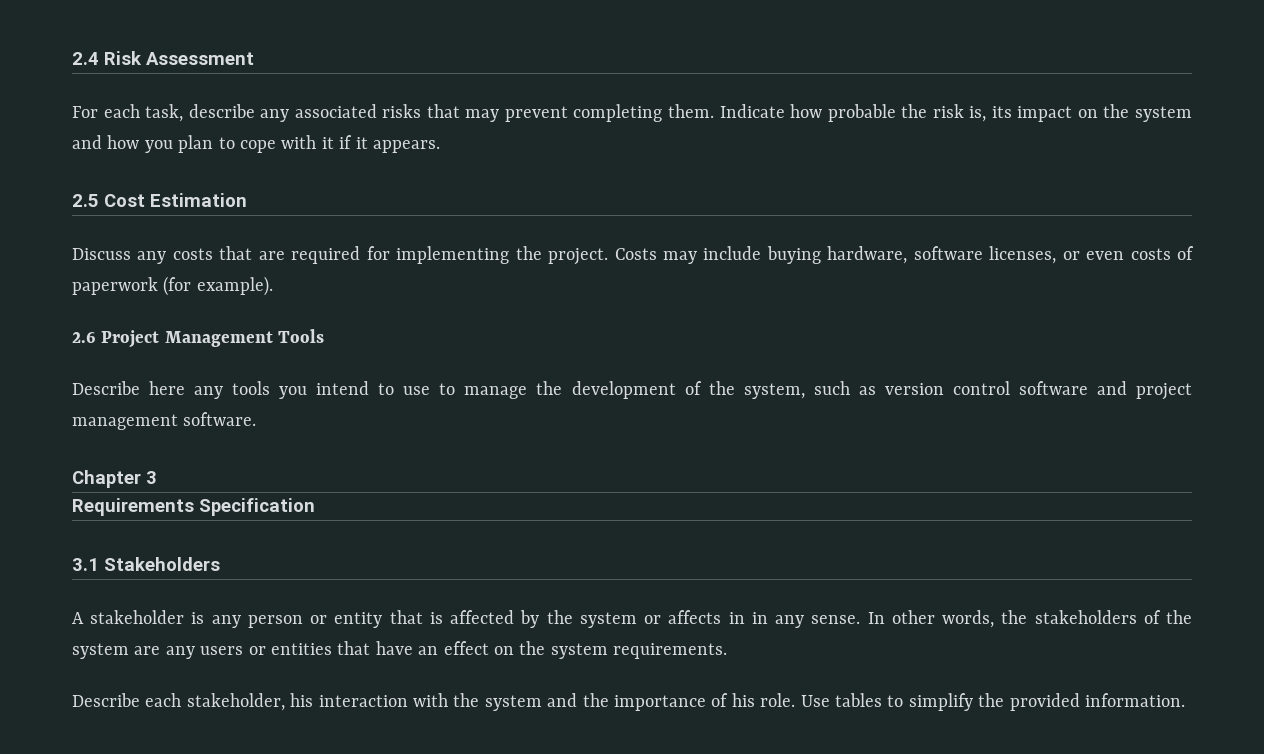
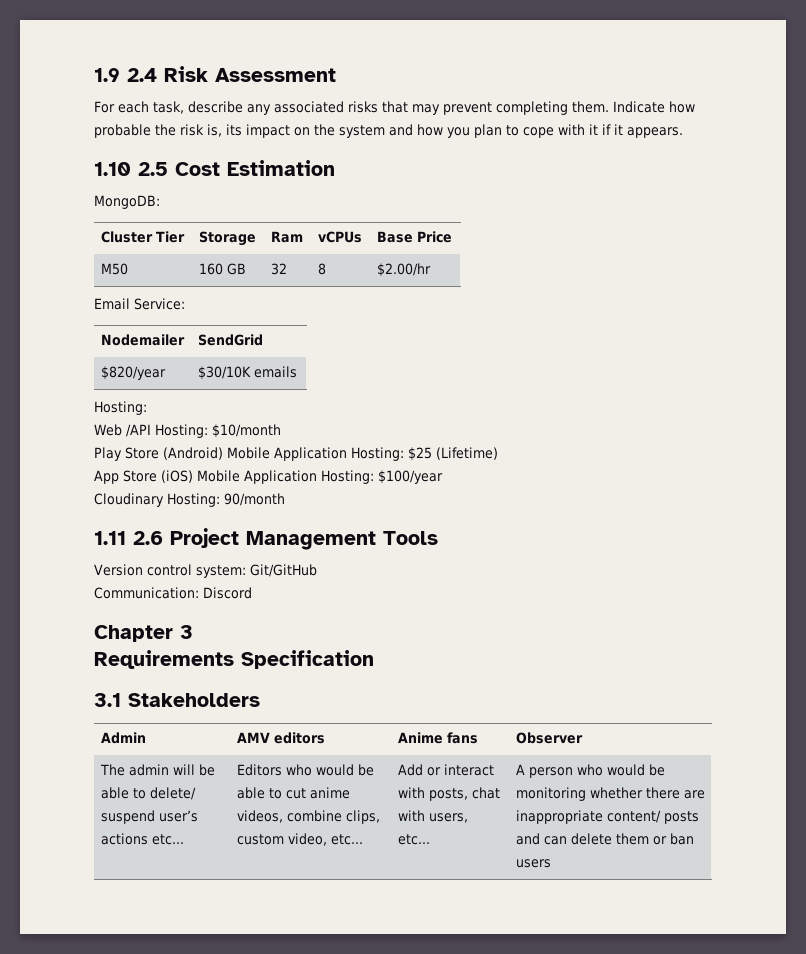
- 2.4 Risk Assessment
+ 1.9 2.4 Risk Assessment
- 2.5 Cost Estimation
+ 1.10 2.5 Cost Estimation
- Discuss any costs that are required for implementing the project. Costs may include buying hardware, software licenses, or even costs of paperwork (for example).
- 2.6 Project Management Tools
- Describe here any tools you intend to use to manage the development of the system, such as version control software and project management software.
+ MongoDB:
+ Cluster Tier | Storage | Ram | vCPUs | Base Price
+ M50 | 160 GB | 32 | 8 | $2.00/hr
+ Email Service:
+ Nodemailer | SendGrid
+ $820/year | $30/10K emails
+ Hosting:
+ Web /API Hosting: $10/month
+ Play Store (Android) Mobile Application Hosting: $25 (Lifetime)
+ App Store (iOS) Mobile Application Hosting: $100/year
+ Cloudinary Hosting: 90/month
+ 1.11 2.6 Project Management Tools
+ Version control system: Git/GitHub
+ Communication: Discord
- A stakeholder is any person or entity that is affected by the system or affects in in any sense. In other words, the stakeholders of the system are any users or entities that have an effect on the system requirements.
- Describe each stakeholder, his interaction with the system and the importance of his role. Use tables to simplify the provided information.
+ Admin | AMV editors | Anime fans | Observer
+ The admin will be able to delete/ suspend user’s actions etc... | Editors who would be able to cut anime videos, combine clips, custom video, etc... | Add or interact with posts, chat with users, etc... | A person who would be monitoring whether there are inappropriate content/ posts and can delete them or ban users

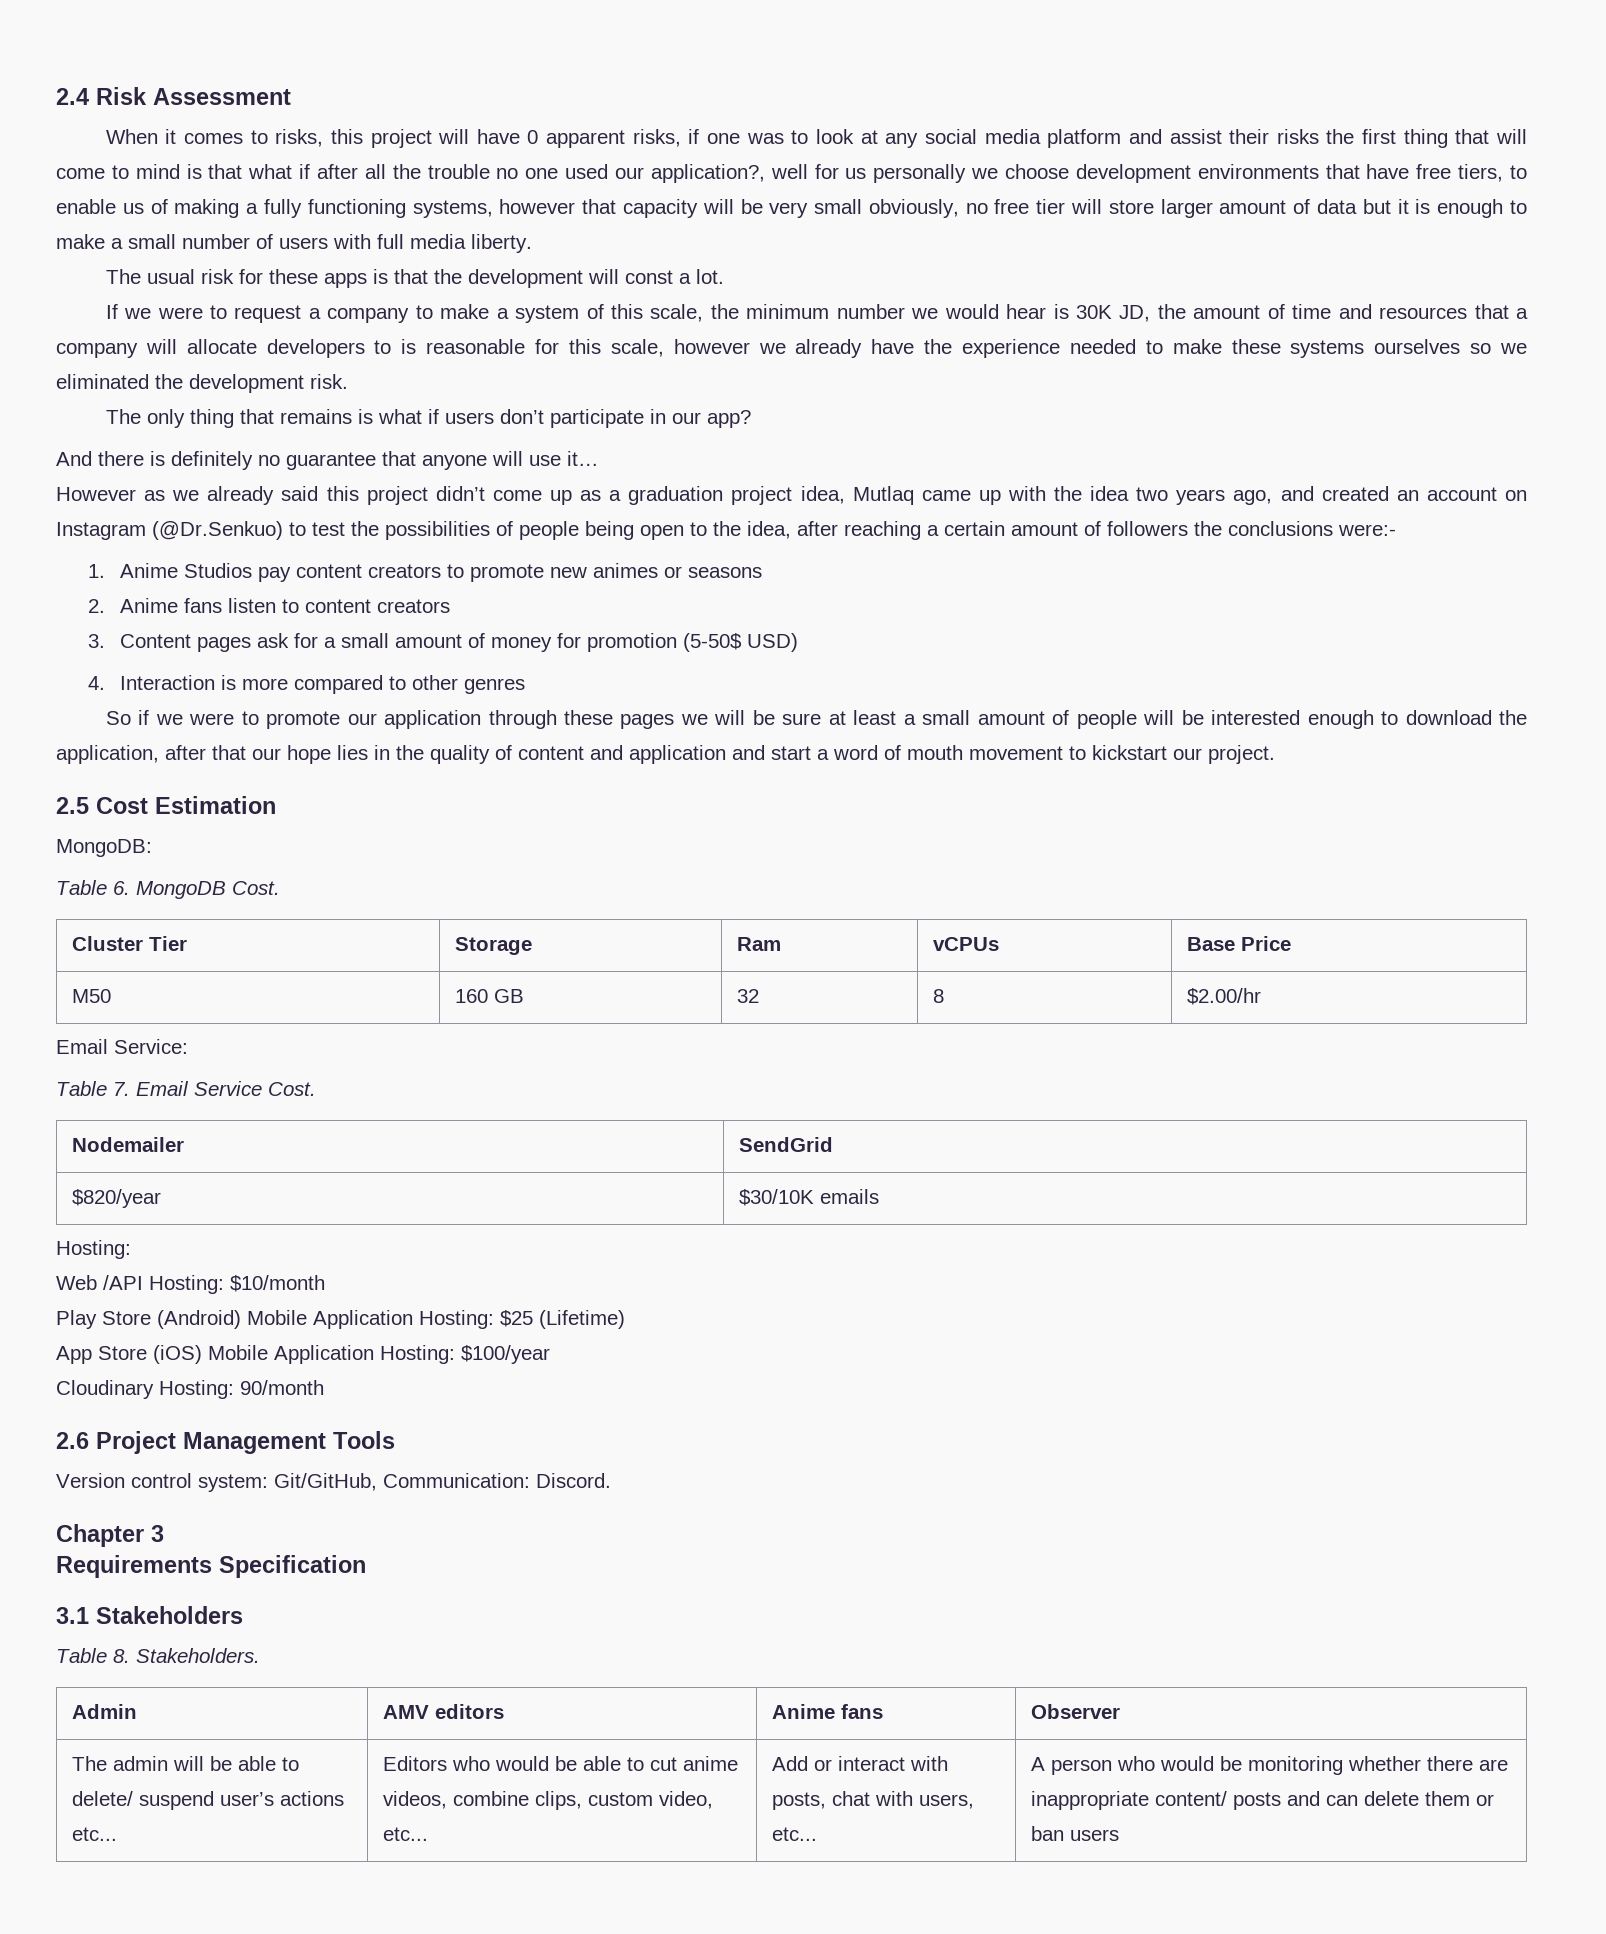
- 1.9 2.4 Risk Assessment
+ 2.4 Risk Assessment
- For each task, describe any associated risks that may prevent completing them. Indicate how probable the risk is, its impact on the system and how you plan to cope with it if it appears.
- 1.10 2.5 Cost Estimation
+ When it comes to risks, this project will have 0 apparent risks, if one was to look at any social media platform and assist their risks the first thing that will come to mind is that what if after all the trouble no one used our application?, well for us personally we choose development environments that have free tiers, to enable us of making a fully functioning systems, however that capacity will be very small obviously, no free tier will store larger amount of data but it is enough to make a small number of users with full media liberty.
+ The usual risk for these apps is that the development will const a lot.
+ If we were to request a company to make a system of this scale, the minimum number we would hear is 30K JD, the amount of time and resources that a company will allocate developers to is reasonable for this scale, however we already have the experience needed to make these systems ourselves so we eliminated the development risk.
+ The only thing that remains is what if users don’t participate in our app?
+ And there is definitely no guarantee that anyone will use it…
+ However as we already said this project didn’t come up as a graduation project idea, Mutlaq came up with the idea two years ago, and created an account on Instagram (@Dr.Senkuo) to test the possibilities of people being open to the idea, after reaching a certain amount of followers the conclusions were:-
+ 1. Anime Studios pay content creators to promote new animes or seasons
+ 2. Anime fans listen to content creators
+ 3. Content pages ask for a small amount of money for promotion (5-50$ USD)
+ 4. Interaction is more compared to other genres
+ So if we were to promote our application through these pages we will be sure at least a small amount of people will be interested enough to download the application, after that our hope lies in the quality of content and application and start a word of mouth movement to kickstart our project.
+ 2.5 Cost Estimation
+ Table 6. MongoDB Cost.
+ Table 7. Email Service Cost.
- 1.11 2.6 Project Management Tools
+ 2.6 Project Management Tools
- Version control system: Git/GitHub
- Communication: Discord
+ Version control system: Git/GitHub, Communication: Discord.
+ Table 8. Stakeholders.

